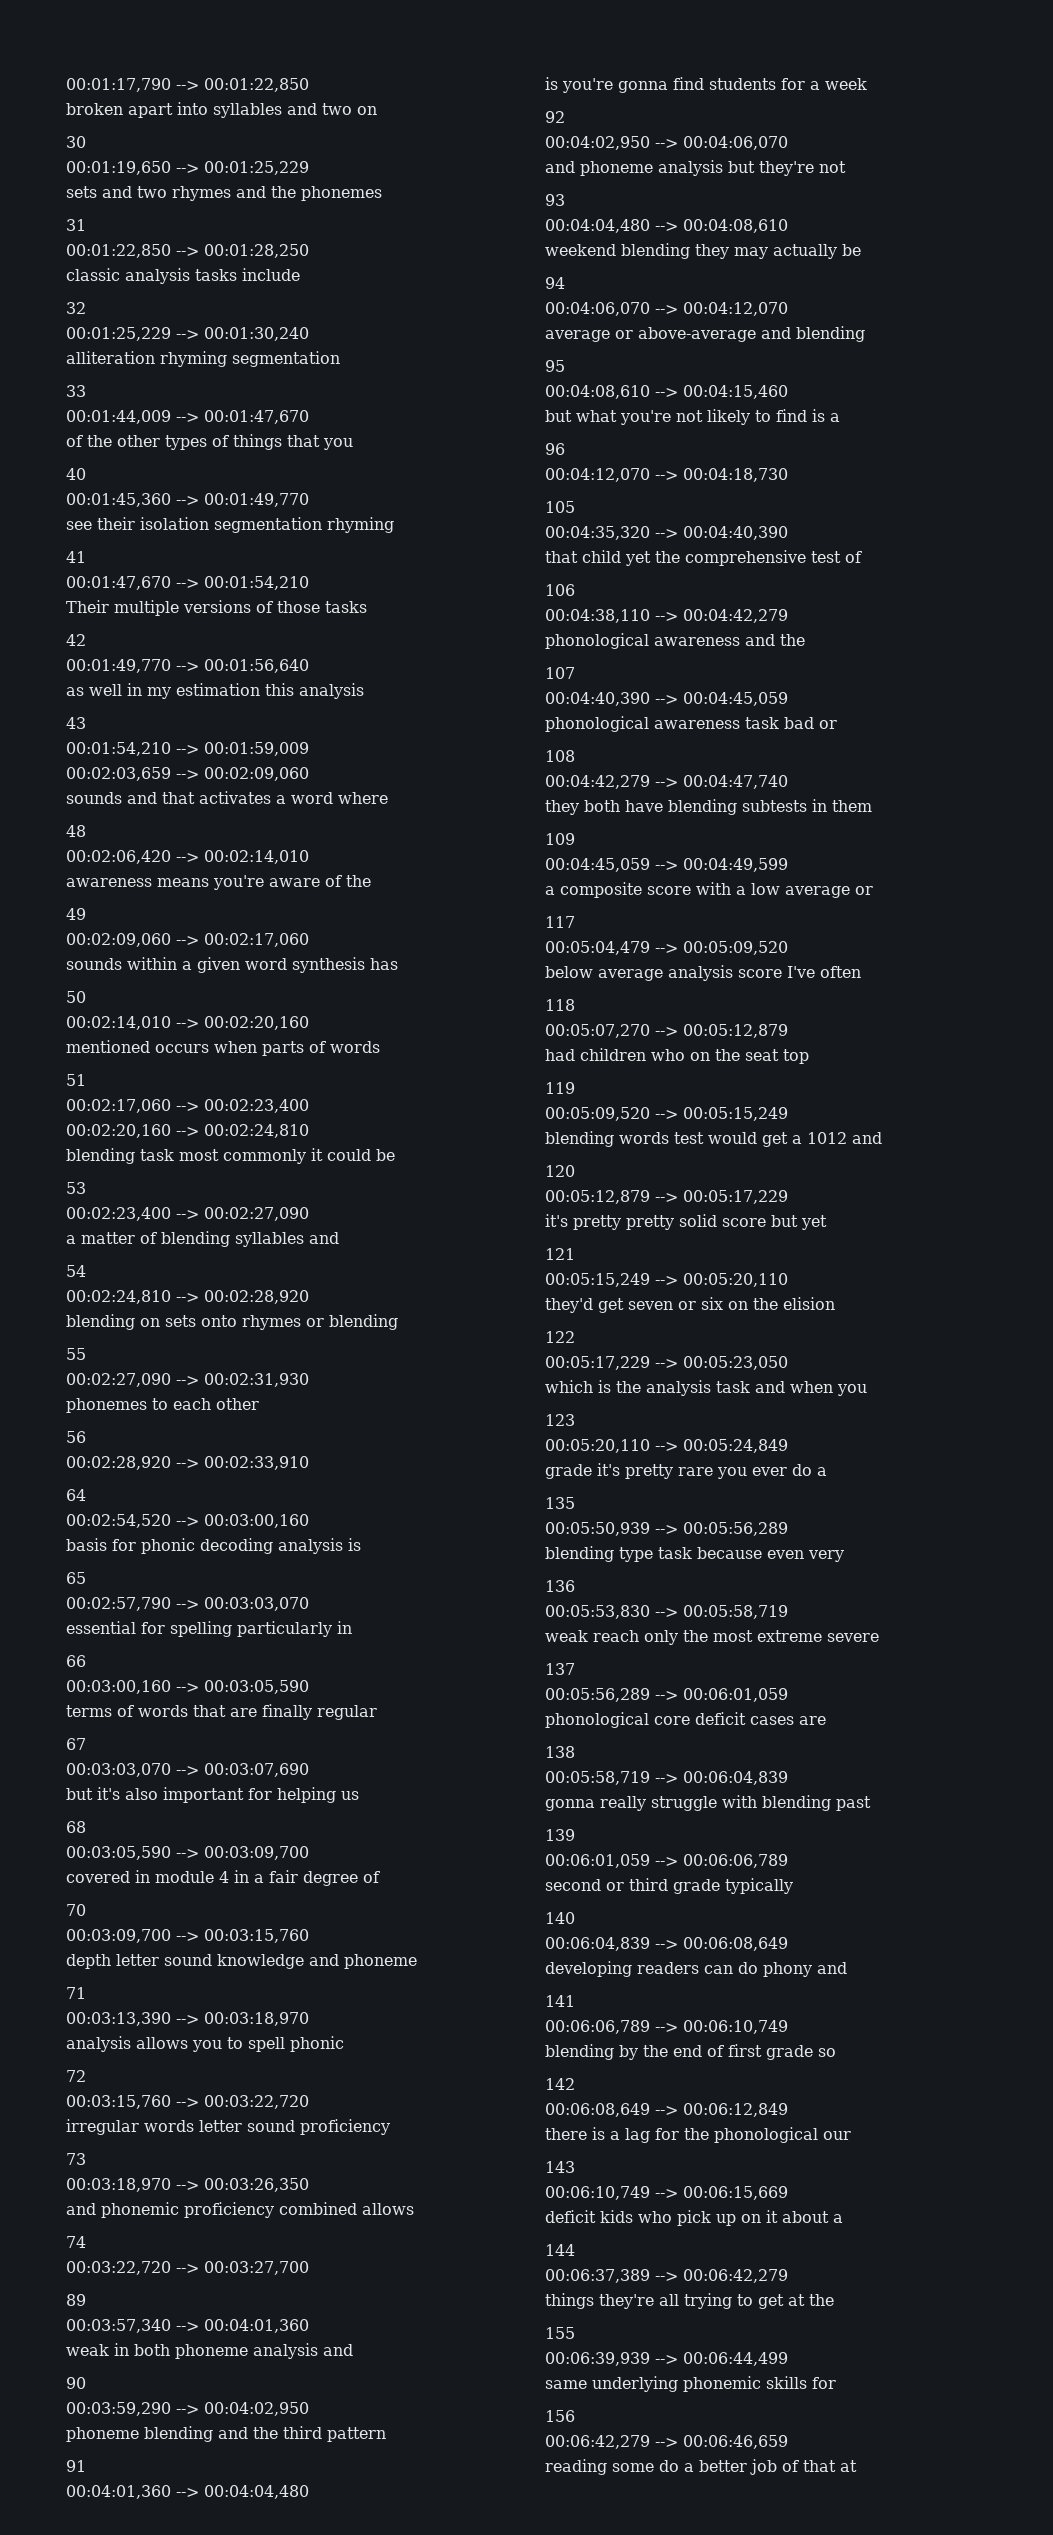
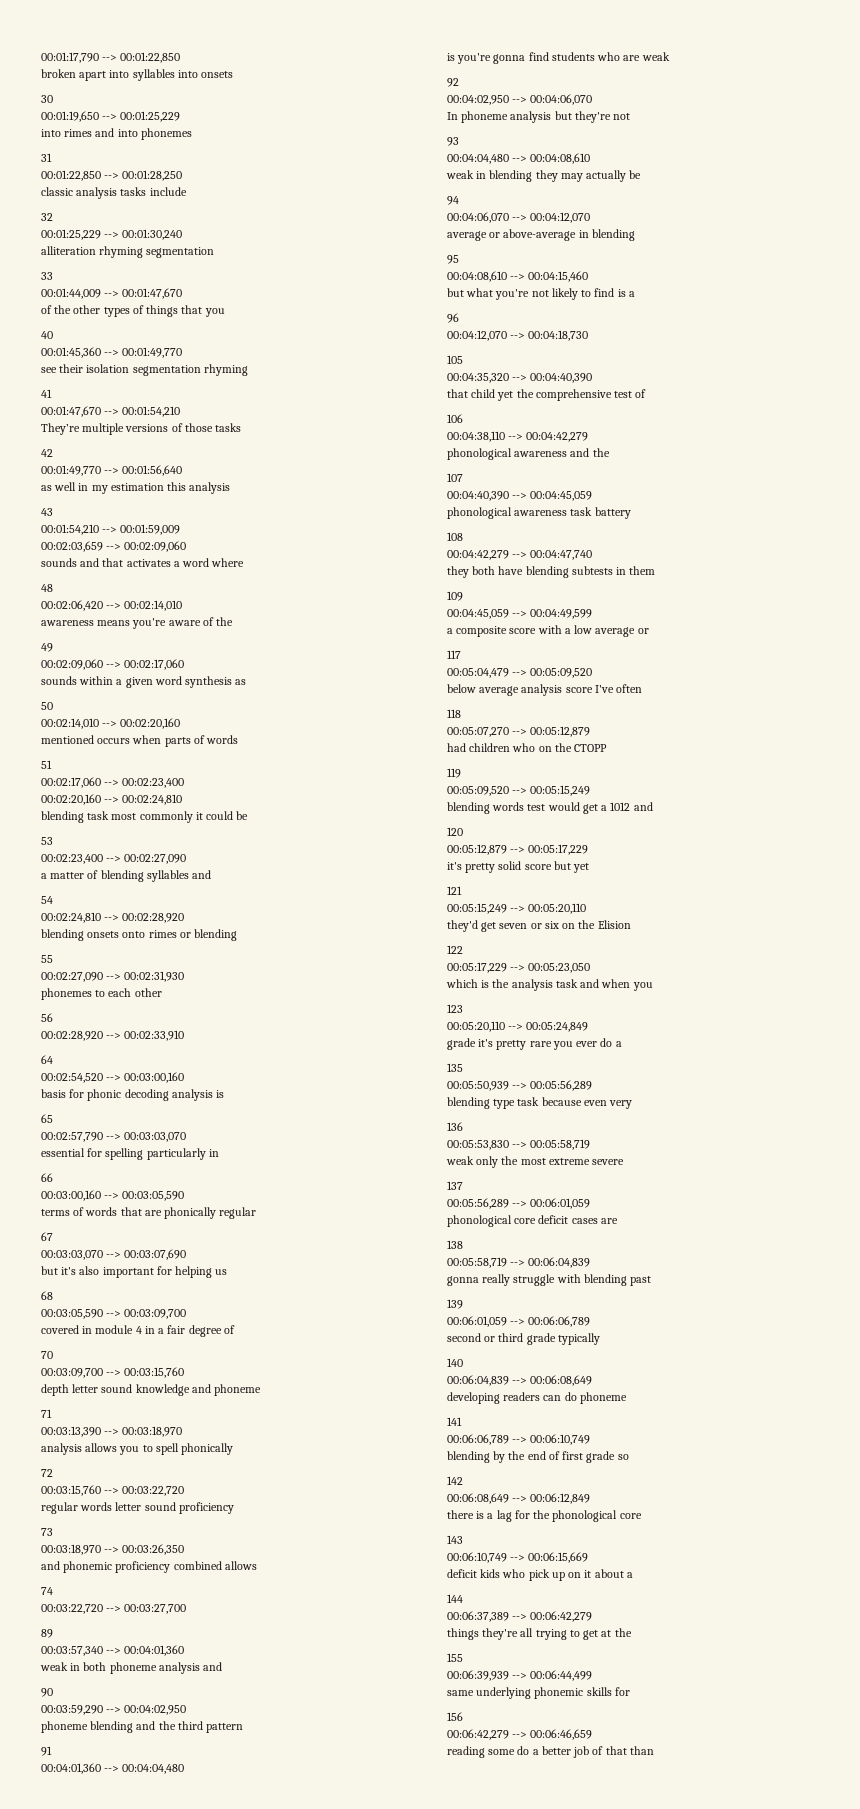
- broken apart into syllables and two on
+ broken apart into syllables into onsets
- sets and two rhymes and the phonemes
+ into rimes and into phonemes
- Their multiple versions of those tasks
+ They’re multiple versions of those tasks
- sounds within a given word synthesis has
+ sounds within a given word synthesis as
- blending on sets onto rhymes or blending
+ blending onsets onto rimes or blending
- terms of words that are finally regular
+ terms of words that are phonically regular
- analysis allows you to spell phonic
+ analysis allows you to spell phonically
- irregular words letter sound proficiency
+ regular words letter sound proficiency
- is you're gonna find students for a week
+ is you're gonna find students who are weak
- and phoneme analysis but they're not
+ In phoneme analysis but they're not
- weekend blending they may actually be
+ weak in blending they may actually be
- average or above-average and blending
+ average or above-average in blending
- phonological awareness task bad or
+ phonological awareness task battery
- had children who on the seat top
+ had children who on the CTOPP
- it's pretty pretty solid score but yet
+ it's pretty solid score but yet
- they'd get seven or six on the elision
+ they'd get seven or six on the Elision
- weak reach only the most extreme severe
+ weak only the most extreme severe
- developing readers can do phony and
+ developing readers can do phoneme
- there is a lag for the phonological our
+ there is a lag for the phonological core
- reading some do a better job of that at
+ reading some do a better job of that than

